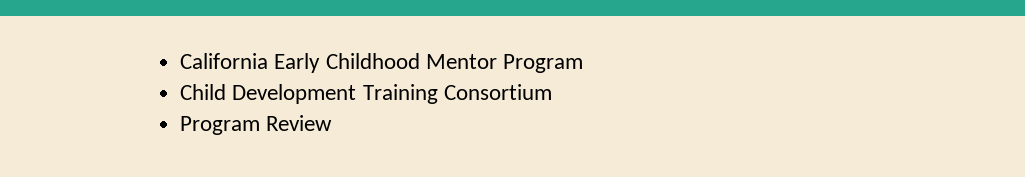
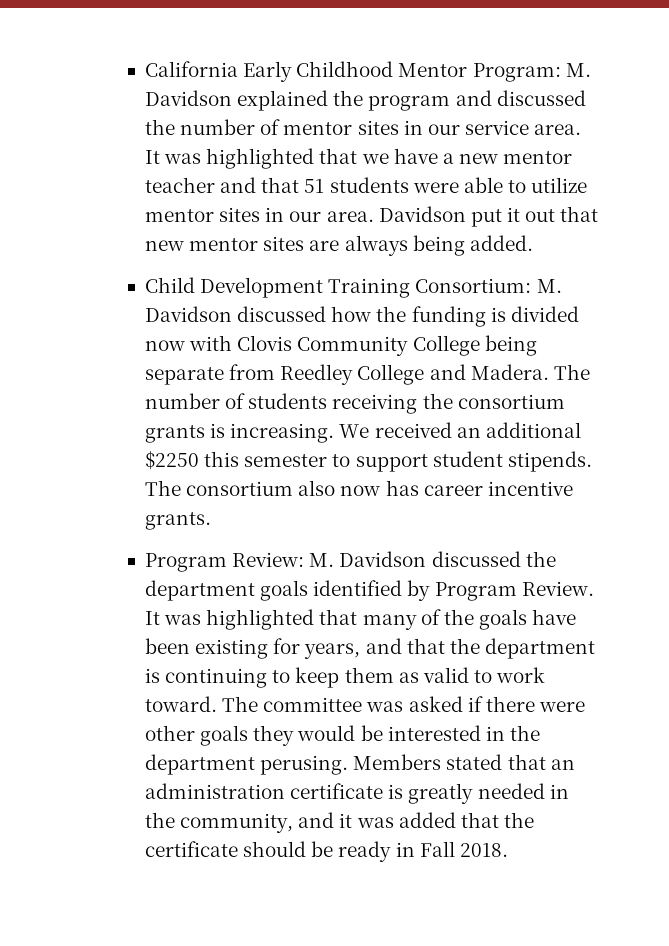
- California Early Childhood Mentor Program
- Child Development Training Consortium
- Program Review
+ California Early Childhood Mentor Program: M. Davidson explained the program and discussed the number of mentor sites in our service area. It was highlighted that we have a new mentor teacher and that 51 students were able to utilize mentor sites in our area. Davidson put it out that new mentor sites are always being added.
+ Child Development Training Consortium: M. Davidson discussed how the funding is divided now with Clovis Community College being separate from Reedley College and Madera. The number of students receiving the consortium grants is increasing. We received an additional $2250 this semester to support student stipends. The consortium also now has career incentive grants.
+ Program Review: M. Davidson discussed the department goals identified by Program Review. It was highlighted that many of the goals have been existing for years, and that the department is continuing to keep them as valid to work toward. The committee was asked if there were other goals they would be interested in the department perusing. Members stated that an administration certificate is greatly needed in the community, and it was added that the certificate should be ready in Fall 2018.

